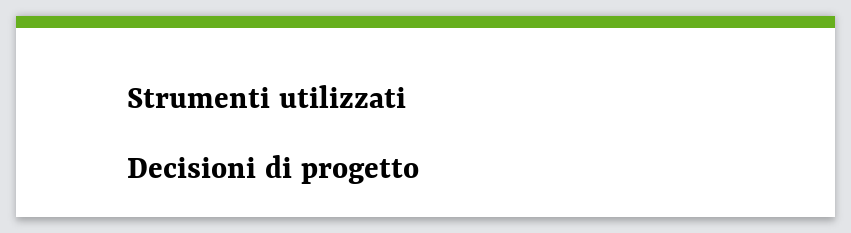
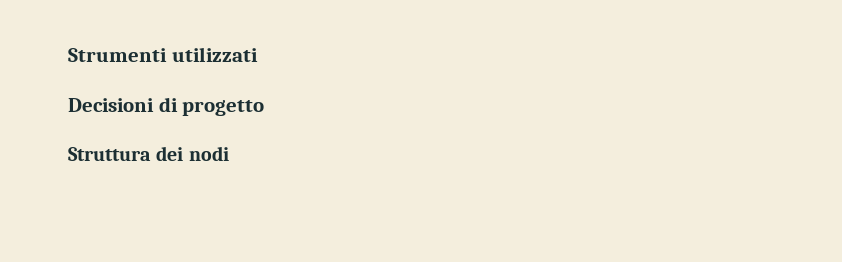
+ Struttura dei nodi

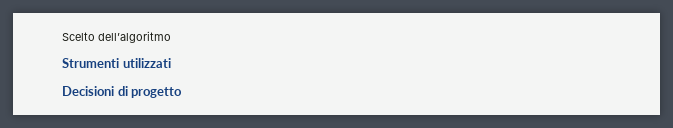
+ Scelto dell’algoritmo
- Struttura dei nodi

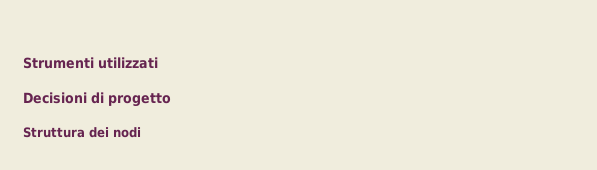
- Scelto dell’algoritmo
+ Struttura dei nodi

